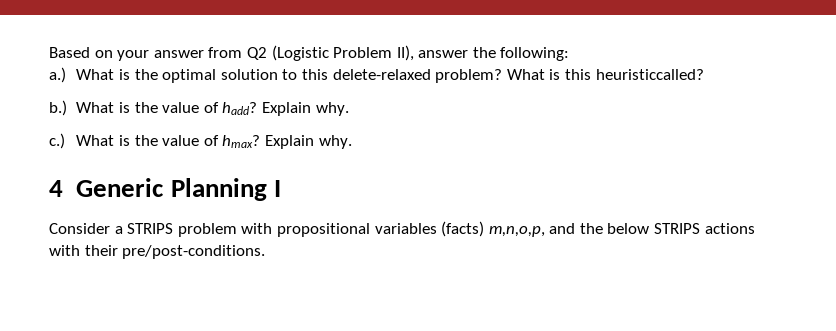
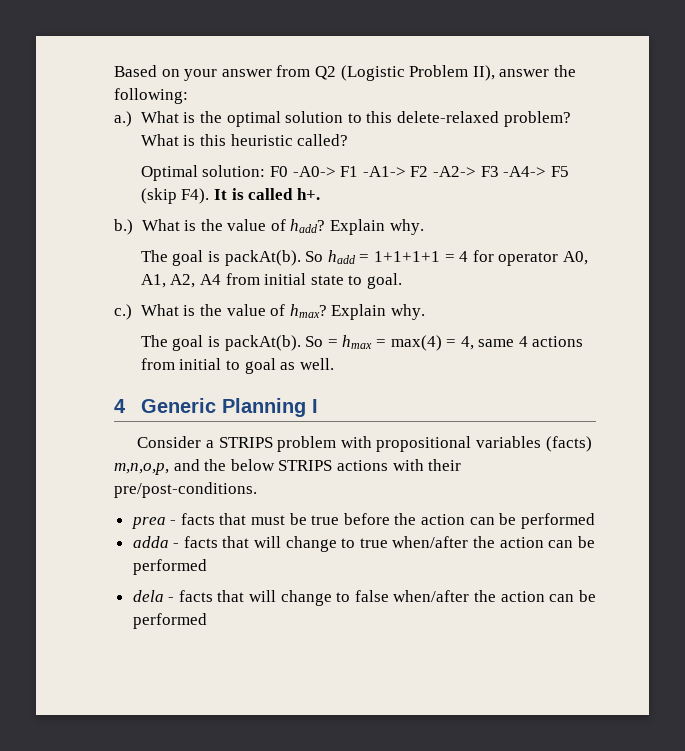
- What is this heuristiccalled?
+ What is this heuristic called?
+ Optimal solution: F0 -A0-> F1 -A1-> F2 -A2-> F3 -A4-> F5 (skip F4). It is called h+.
+ The goal is packAt(b). So hadd = 1+1+1+1 = 4 for operator A0, A1, A2, A4 from initial state to goal.
+ The goal is packAt(b). So = hmax = max(4) = 4, same 4 actions from initial to goal as well.
+ prea - facts that must be true before the action can be performed
+ adda - facts that will change to true when/after the action can be performed
+ dela - facts that will change to false when/after the action can be performed

